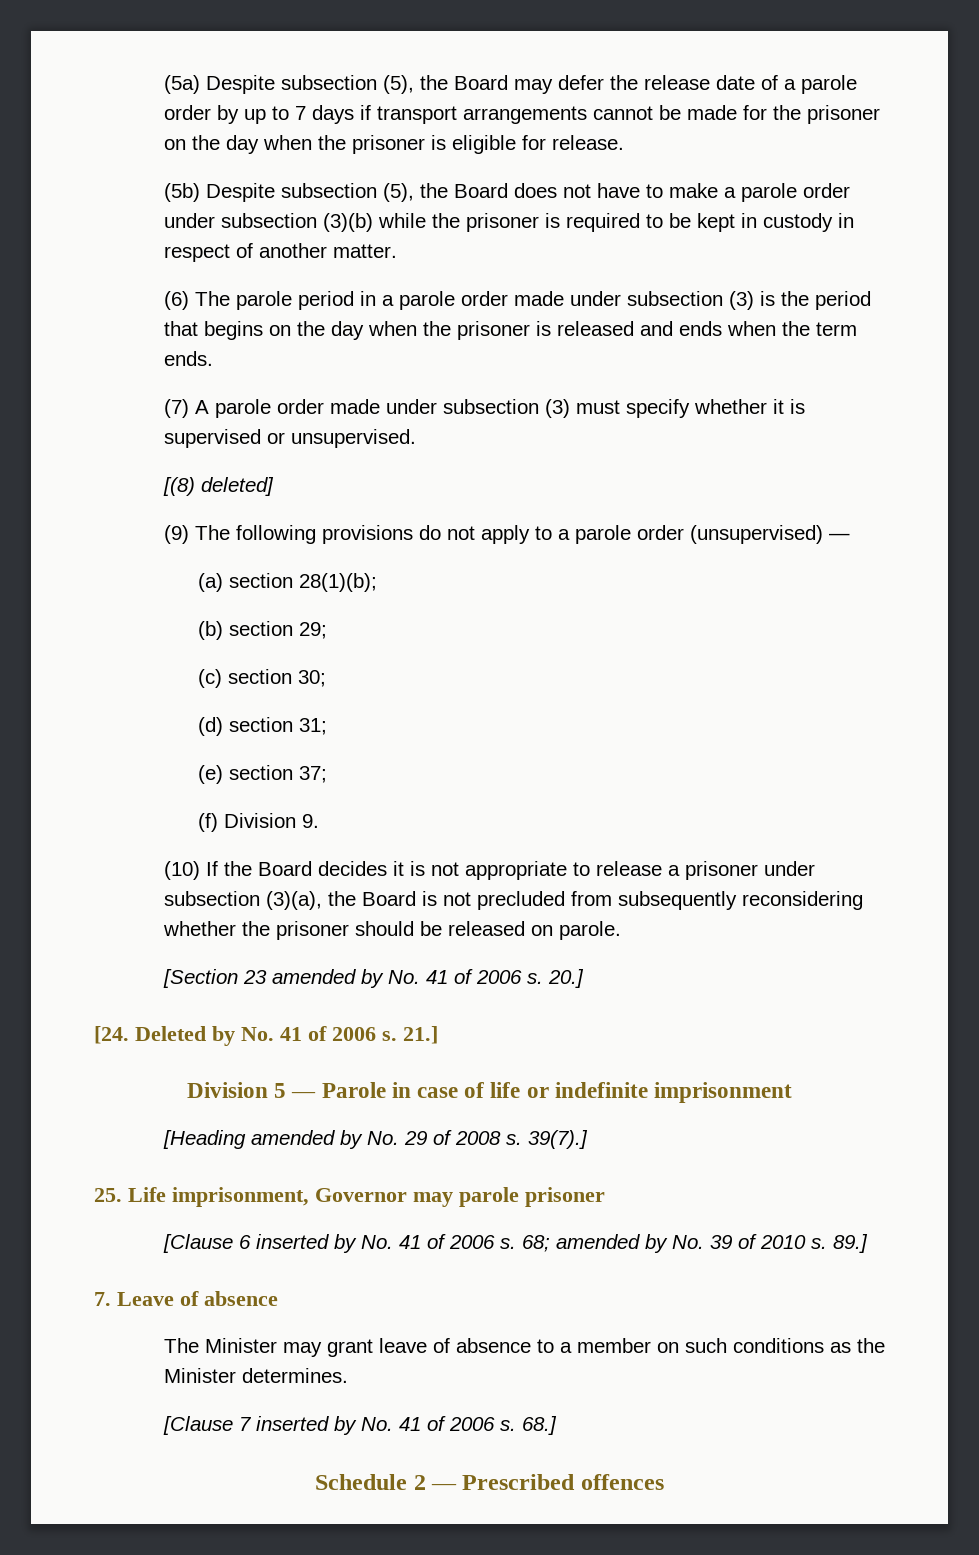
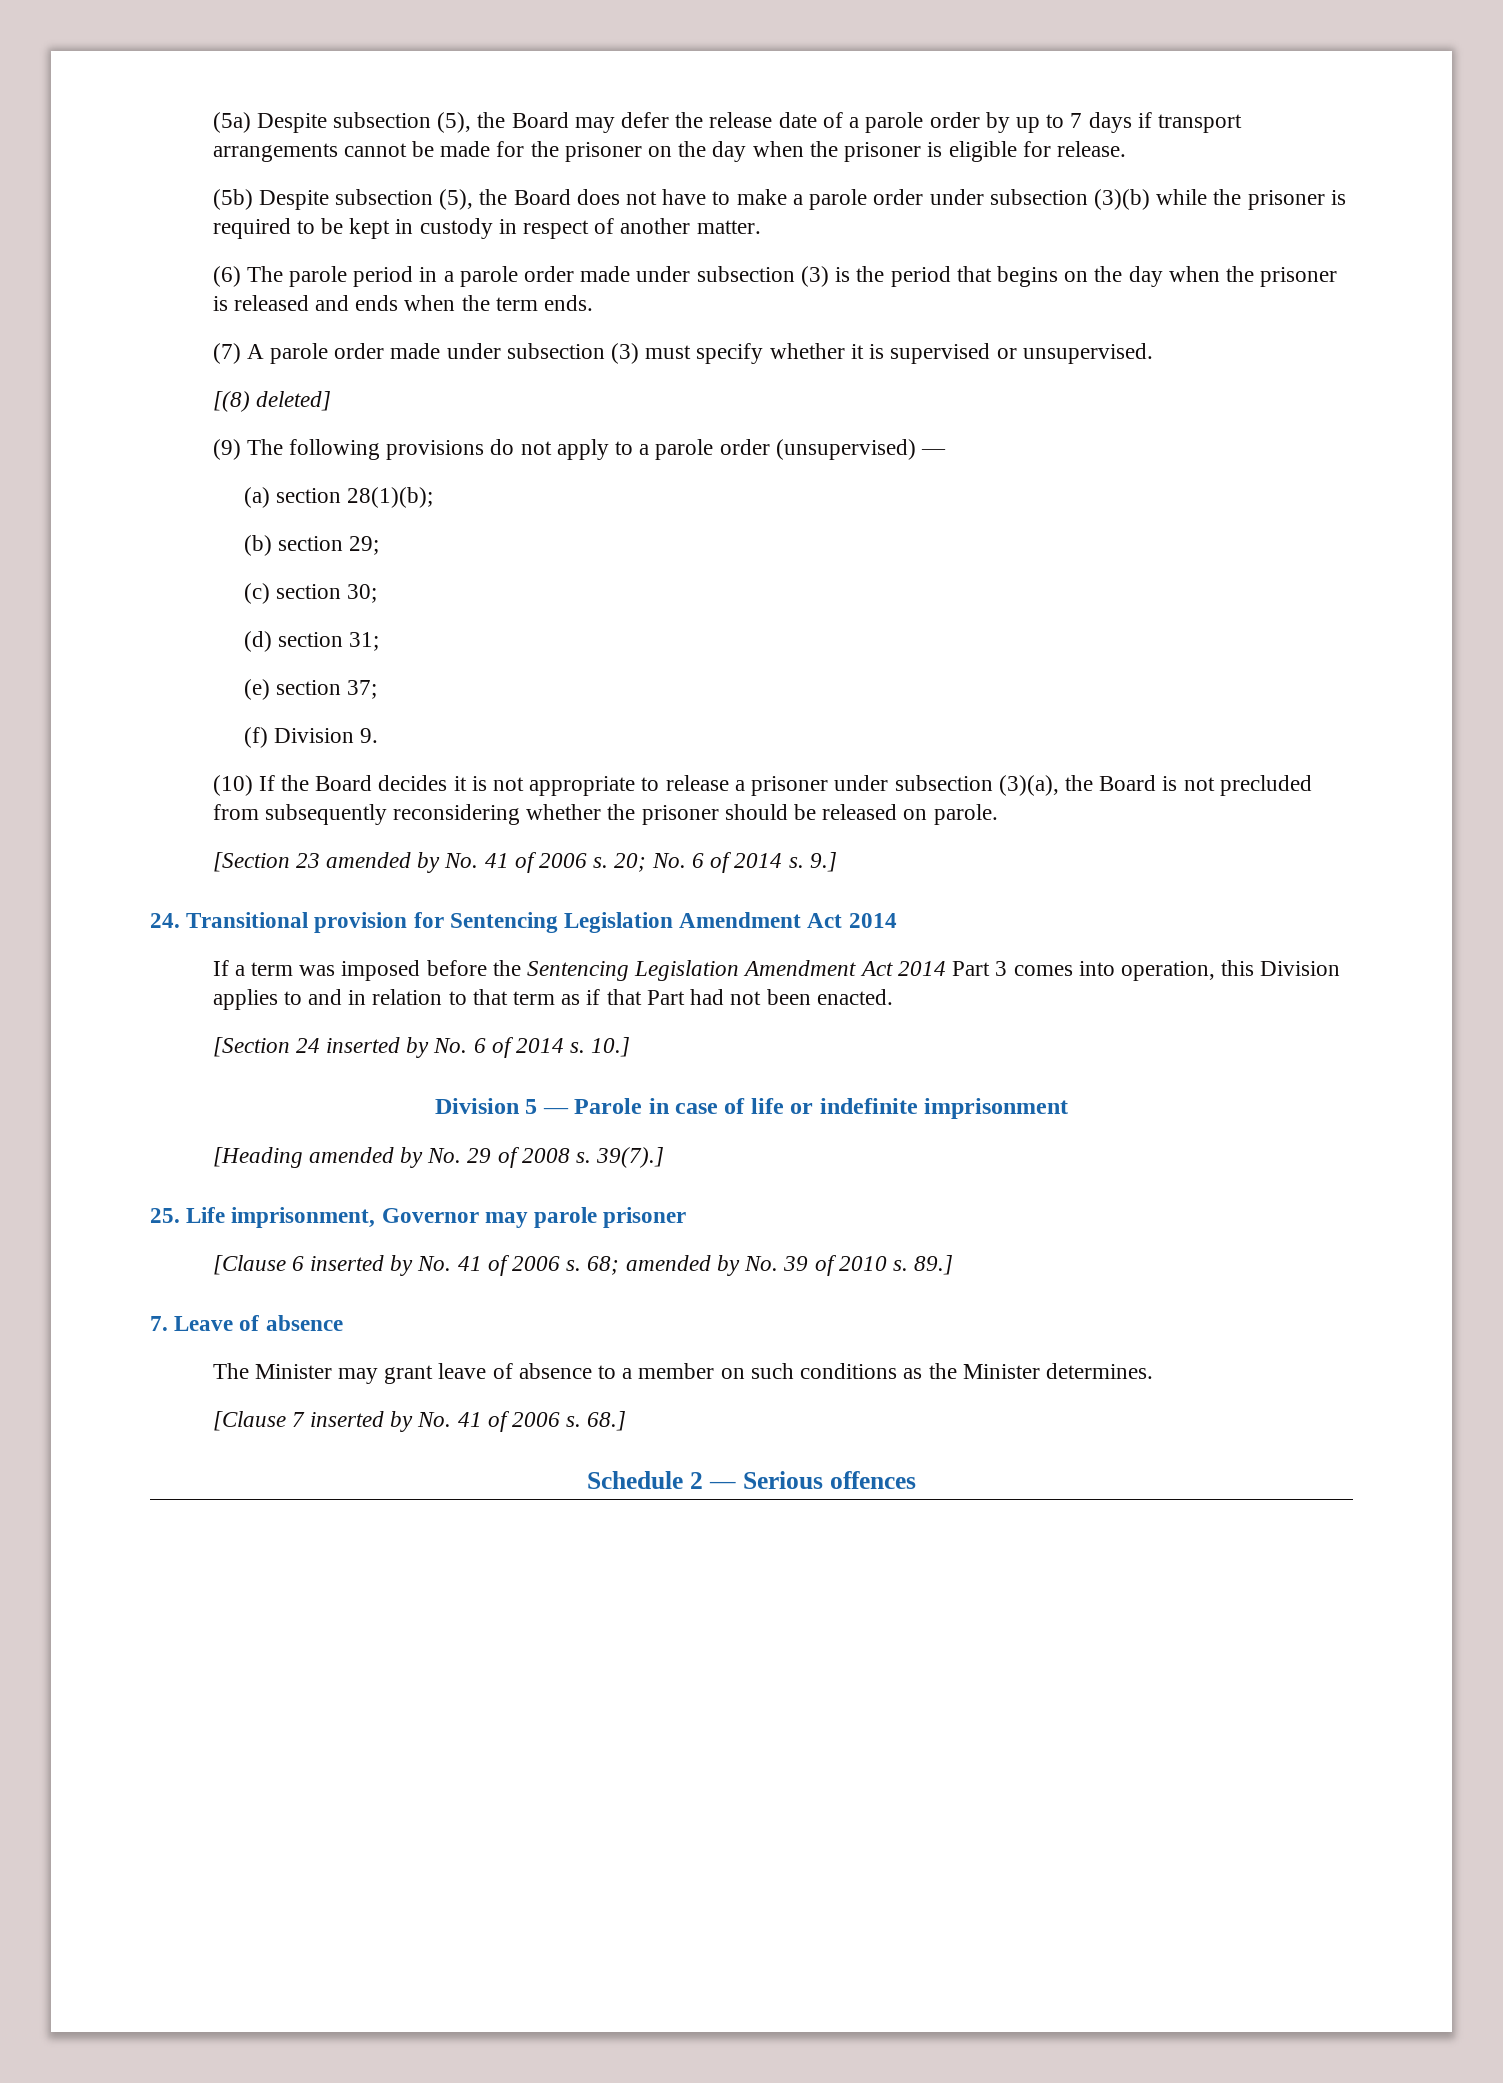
- 20.]
- [24. Deleted by No. 41 of 2006 s. 21.]
+ 20; No. 6 of 2014 s. 9.]
+ 24. Transitional provision for Sentencing Legislation Amendment Act 2014
+ If a term was imposed before the Sentencing Legislation Amendment Act 2014 Part 3 comes into operation, this Division applies to and in relation to that term as if that Part had not been enacted.
+ [Section 24 inserted by No. 6 of 2014 s. 10.]
- Schedule 2 — Prescribed offences
+ Schedule 2 — Serious offences

